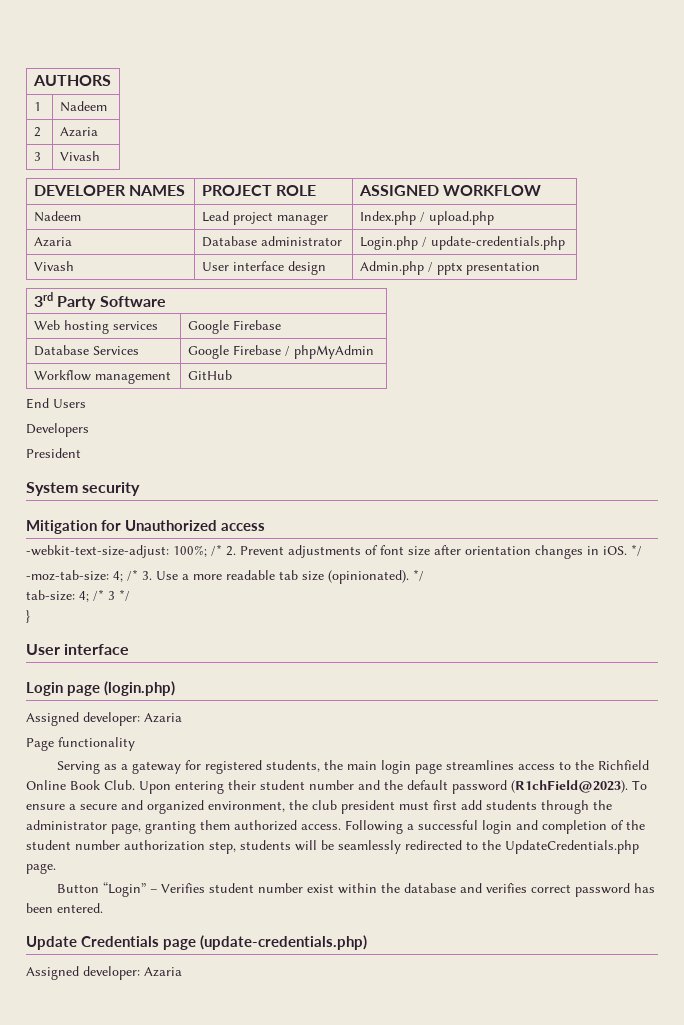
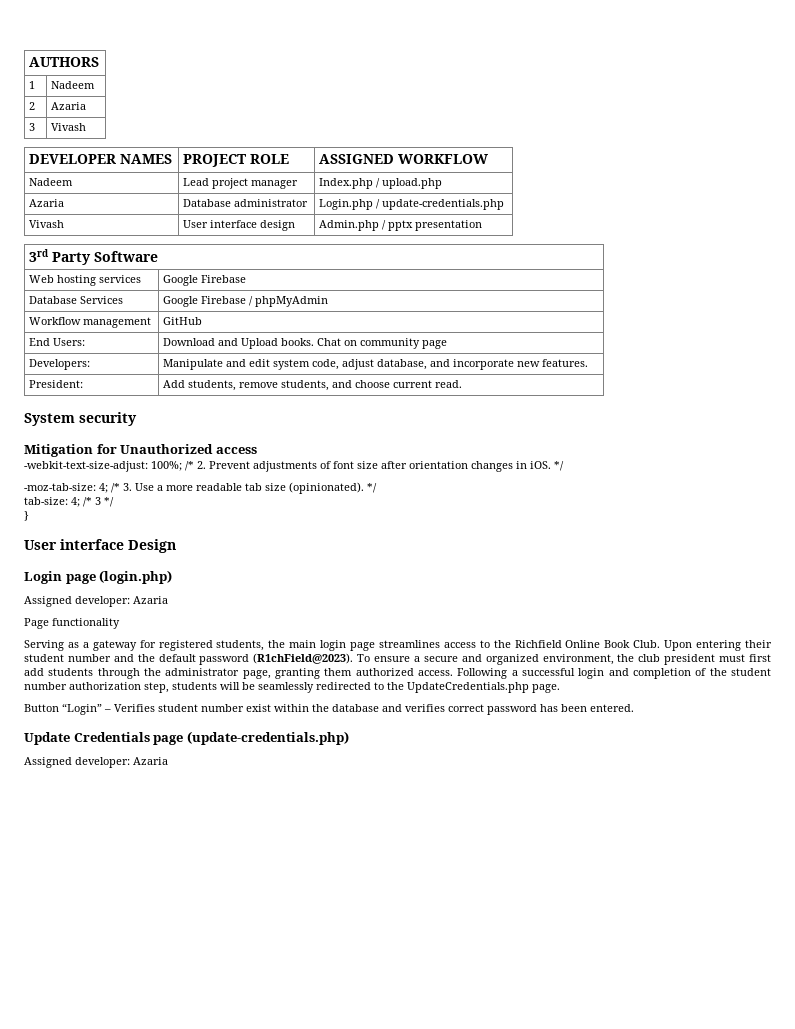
- End Users
- Developers
- President
+ End Users: | Download and Upload books. Chat on community page
+ Developers: | Manipulate and edit system code, adjust database, and incorporate new features.
+ President: | Add students, remove students, and choose current read.
  }
- User interface
+ User interface Design

